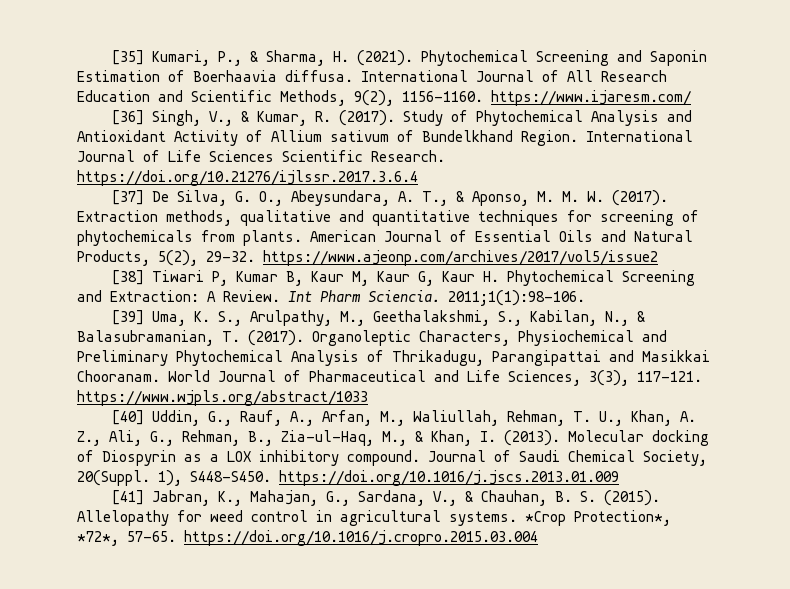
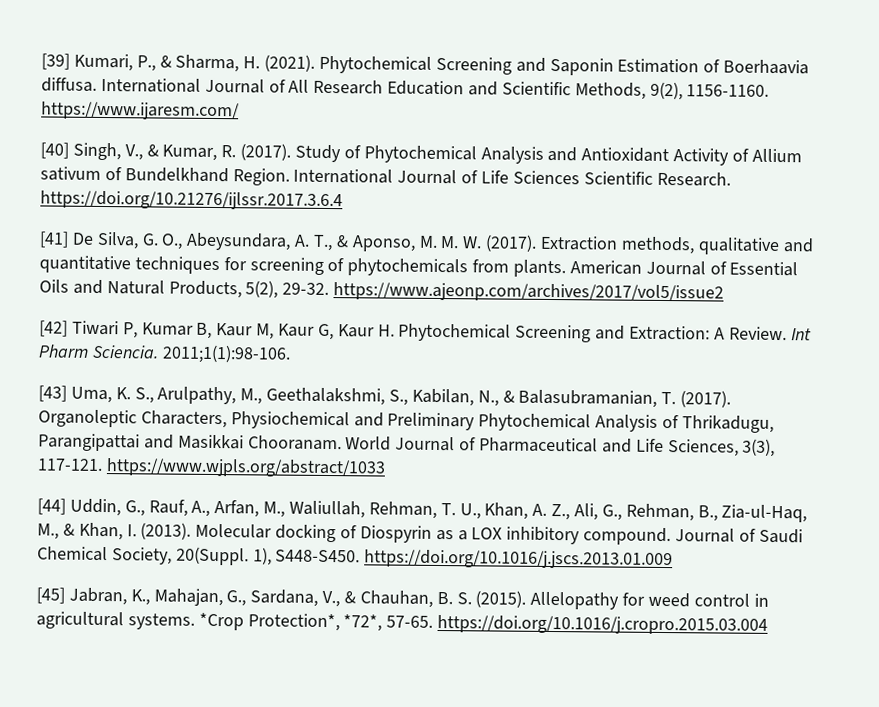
- [35] Kumari, P., & Sharma, H. (2021).
+ [39] Kumari, P., & Sharma, H. (2021).
- [36] Singh, V., & Kumar, R. (2017).
+ [40] Singh, V., & Kumar, R. (2017).
- [37] De Silva, G. O., Abeysundara, A. T., & Aponso, M. M. W. (2017).
+ [41] De Silva, G. O., Abeysundara, A. T., & Aponso, M. M. W. (2017).
- [38] Tiwari P, Kumar B, Kaur M, Kaur G, Kaur H. Phytochemical Screening and Extraction: A Review.
+ [42] Tiwari P, Kumar B, Kaur M, Kaur G, Kaur H. Phytochemical Screening and Extraction: A Review.
- [39] Uma, K. S., Arulpathy, M., Geethalakshmi, S., Kabilan, N., & Balasubramanian, T. (2017).
+ [43] Uma, K. S., Arulpathy, M., Geethalakshmi, S., Kabilan, N., & Balasubramanian, T. (2017).
- [40] Uddin, G., Rauf, A., Arfan, M., Waliullah, Rehman, T. U., Khan, A. Z., Ali, G., Rehman, B., Zia-ul-Haq, M., & Khan, I. (2013).
+ [44] Uddin, G., Rauf, A., Arfan, M., Waliullah, Rehman, T. U., Khan, A. Z., Ali, G., Rehman, B., Zia-ul-Haq, M., & Khan, I. (2013).
- [41] Jabran, K., Mahajan, G., Sardana, V., & Chauhan, B. S. (2015).
+ [45] Jabran, K., Mahajan, G., Sardana, V., & Chauhan, B. S. (2015).

